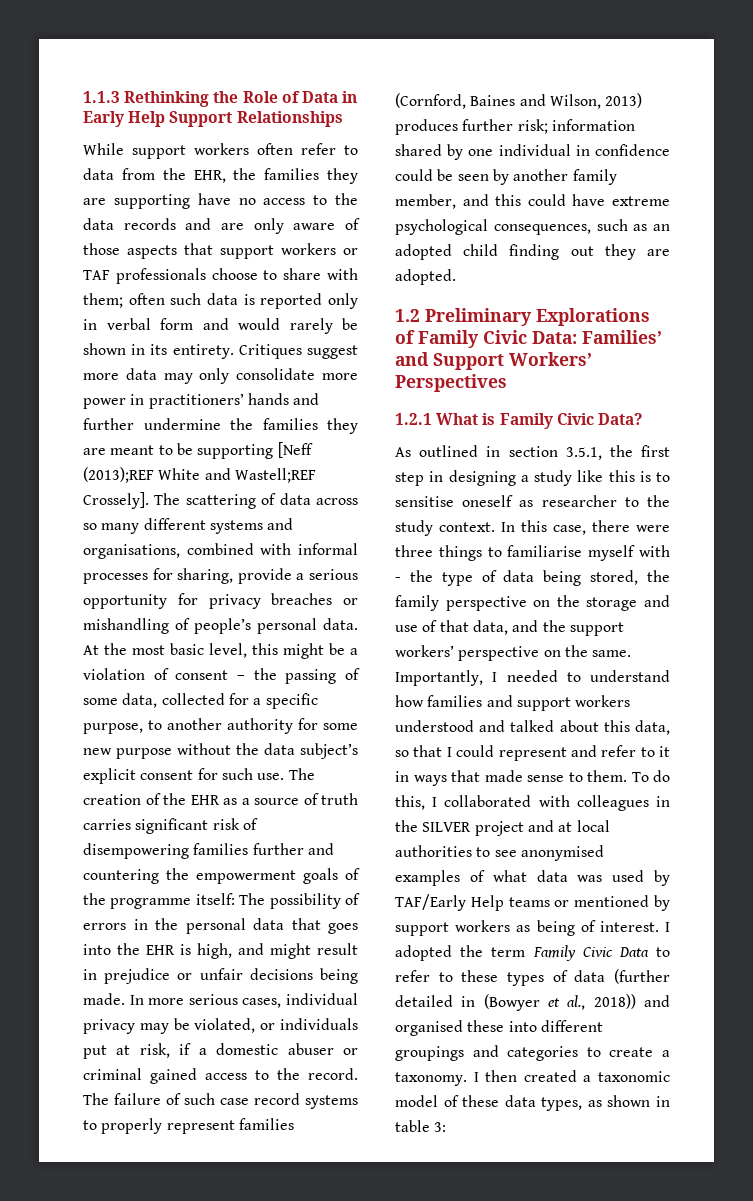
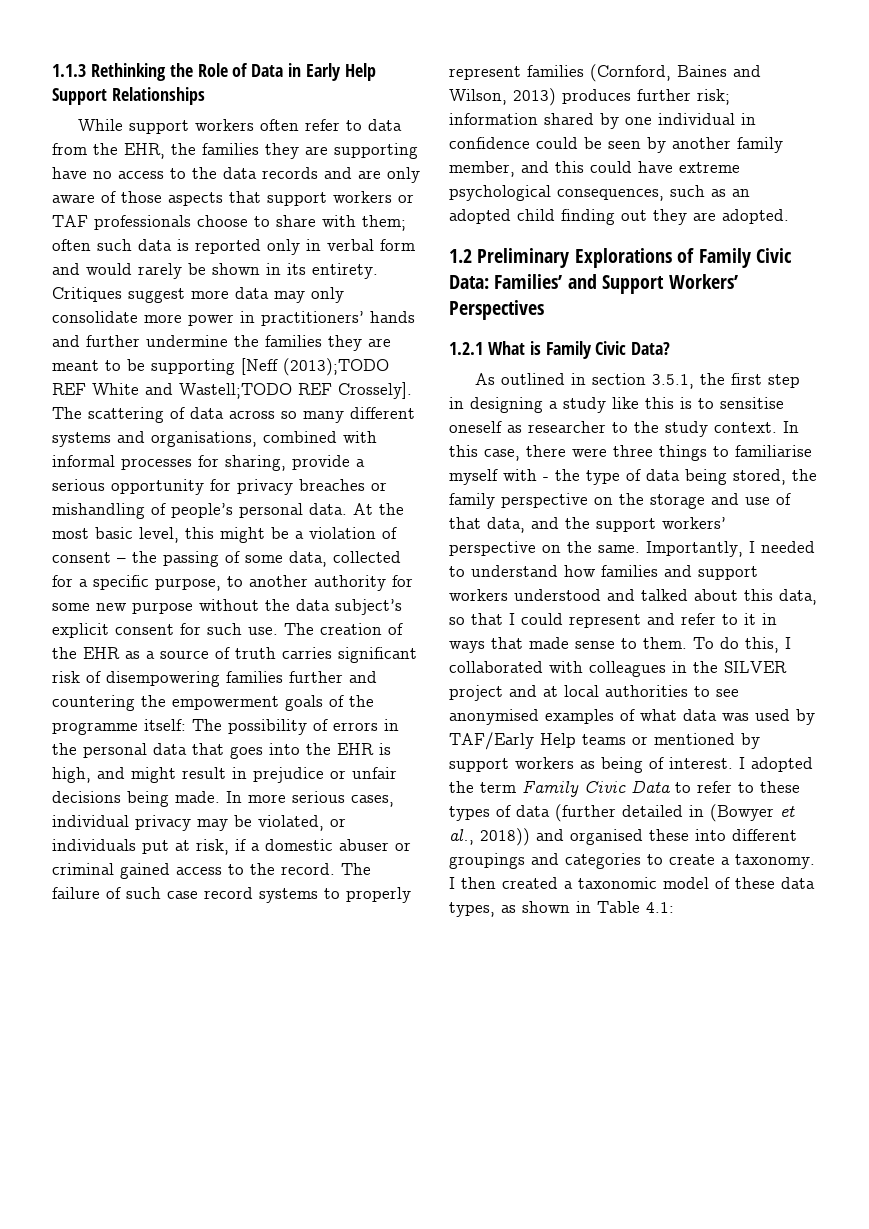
- Critiques suggest more data may only consolidate more power in practitioners’ hands and further undermine the families they are meant to be supporting [Neff (2013);REF White and Wastell;REF Crossely].
+ Critiques suggest more data may only consolidate more power in practitioners’ hands and further undermine the families they are meant to be supporting [Neff (2013);TODO REF White and Wastell;TODO REF Crossely].
- I then created a taxonomic model of these data types, as shown in table 3:
+ I then created a taxonomic model of these data types, as shown in Table 4.1:

